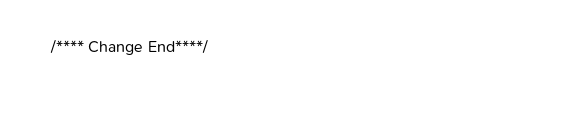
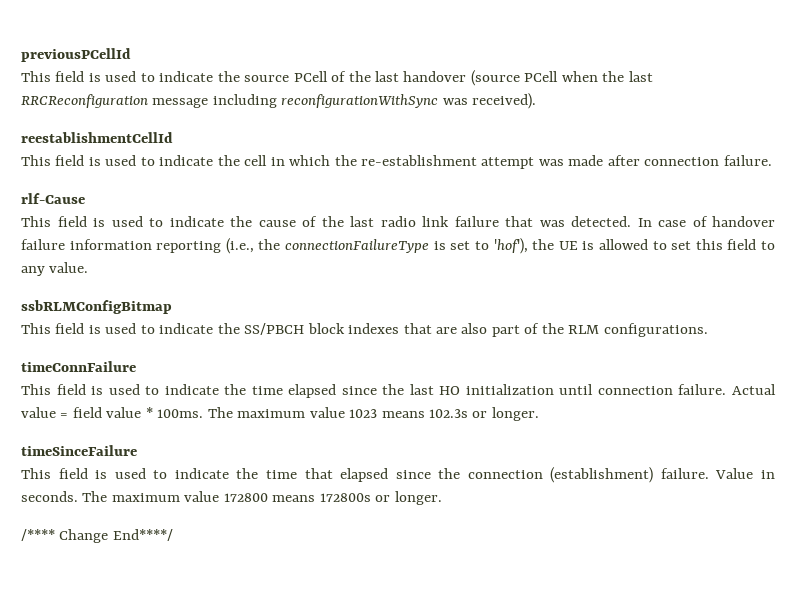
+ previousPCellId
+ This field is used to indicate the source PCell of the last handover (source PCell when the last RRCReconfiguration message including reconfigurationWithSync was received).
+ reestablishmentCellId
+ This field is used to indicate the cell in which the re-establishment attempt was made after connection failure.
+ rlf-Cause
+ This field is used to indicate the cause of the last radio link failure that was detected. In case of handover failure information reporting (i.e., the connectionFailureType is set to 'hof'), the UE is allowed to set this field to any value.
+ ssbRLMConfigBitmap
+ This field is used to indicate the SS/PBCH block indexes that are also part of the RLM configurations.
+ timeConnFailure
+ This field is used to indicate the time elapsed since the last HO initialization until connection failure. Actual value = field value * 100ms. The maximum value 1023 means 102.3s or longer.
+ timeSinceFailure
+ This field is used to indicate the time that elapsed since the connection (establishment) failure. Value in seconds. The maximum value 172800 means 172800s or longer.

